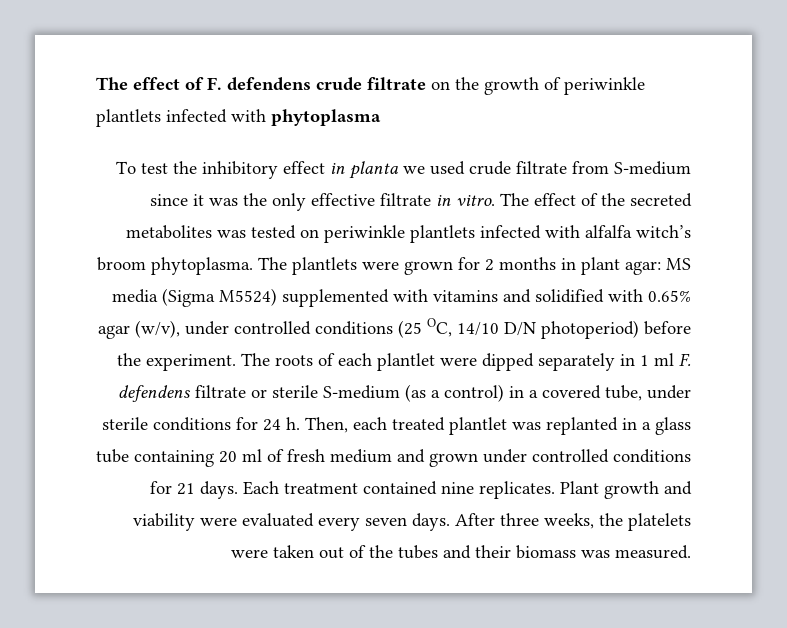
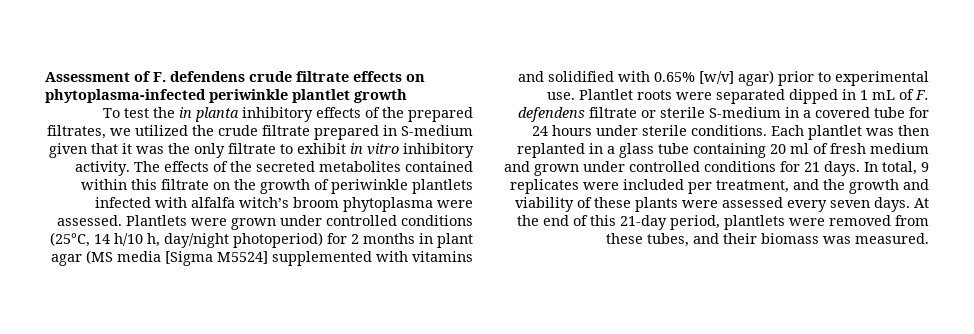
- The effect of F. defendens crude filtrate on the growth of periwinkle plantlets infected with phytoplasma
- To test the inhibitory effect in planta we used crude filtrate from S-medium since it was the only effective filtrate in vitro. The effect of the secreted metabolites was tested on periwinkle plantlets infected with alfalfa witch’s broom phytoplasma. The plantlets were grown for 2 months in plant agar: MS media (Sigma M5524) supplemented with vitamins and solidified with 0.65% agar (w/v), under controlled conditions (25 OC, 14/10 D/N photoperiod) before the experiment. The roots of each plantlet were dipped separately in 1 ml F. defendens filtrate or sterile S-medium (as a control) in a covered tube, under sterile conditions for 24 h. Then, each treated plantlet was replanted in a glass tube containing 20 ml of fresh medium and grown under controlled conditions for 21 days.
+ Assessment of F. defendens crude filtrate effects on phytoplasma-infected periwinkle plantlet growth
+ To test the in planta inhibitory effects of the prepared filtrates, we utilized the crude filtrate prepared in S-medium given that it was the only filtrate to exhibit in vitro inhibitory activity. The effects of the secreted metabolites contained within this filtrate on the growth of periwinkle plantlets infected with alfalfa witch’s broom phytoplasma were assessed. Plantlets were grown under controlled conditions (25°C, 14 h/10 h, day/night photoperiod) for 2 months in plant agar (MS media [Sigma M5524] supplemented with vitamins and solidified with 0.65% [w/v] agar) prior to experimental use. Plantlet roots were separated dipped in 1 mL of F. defendens filtrate or sterile S-medium in a covered tube for 24 hours under sterile conditions. Each plantlet was then replanted in a glass tube containing 20 ml of fresh medium and grown under controlled conditions for 21 days.
- Each treatment contained nine replicates. Plant growth and viability were evaluated every seven days. After three weeks, the platelets were taken out of the tubes and their biomass was measured.
+ In total, 9 replicates were included per treatment, and the growth and viability of these plants were assessed every seven days. At the end of this 21-day period, plantlets were removed from these tubes, and their biomass was measured.

